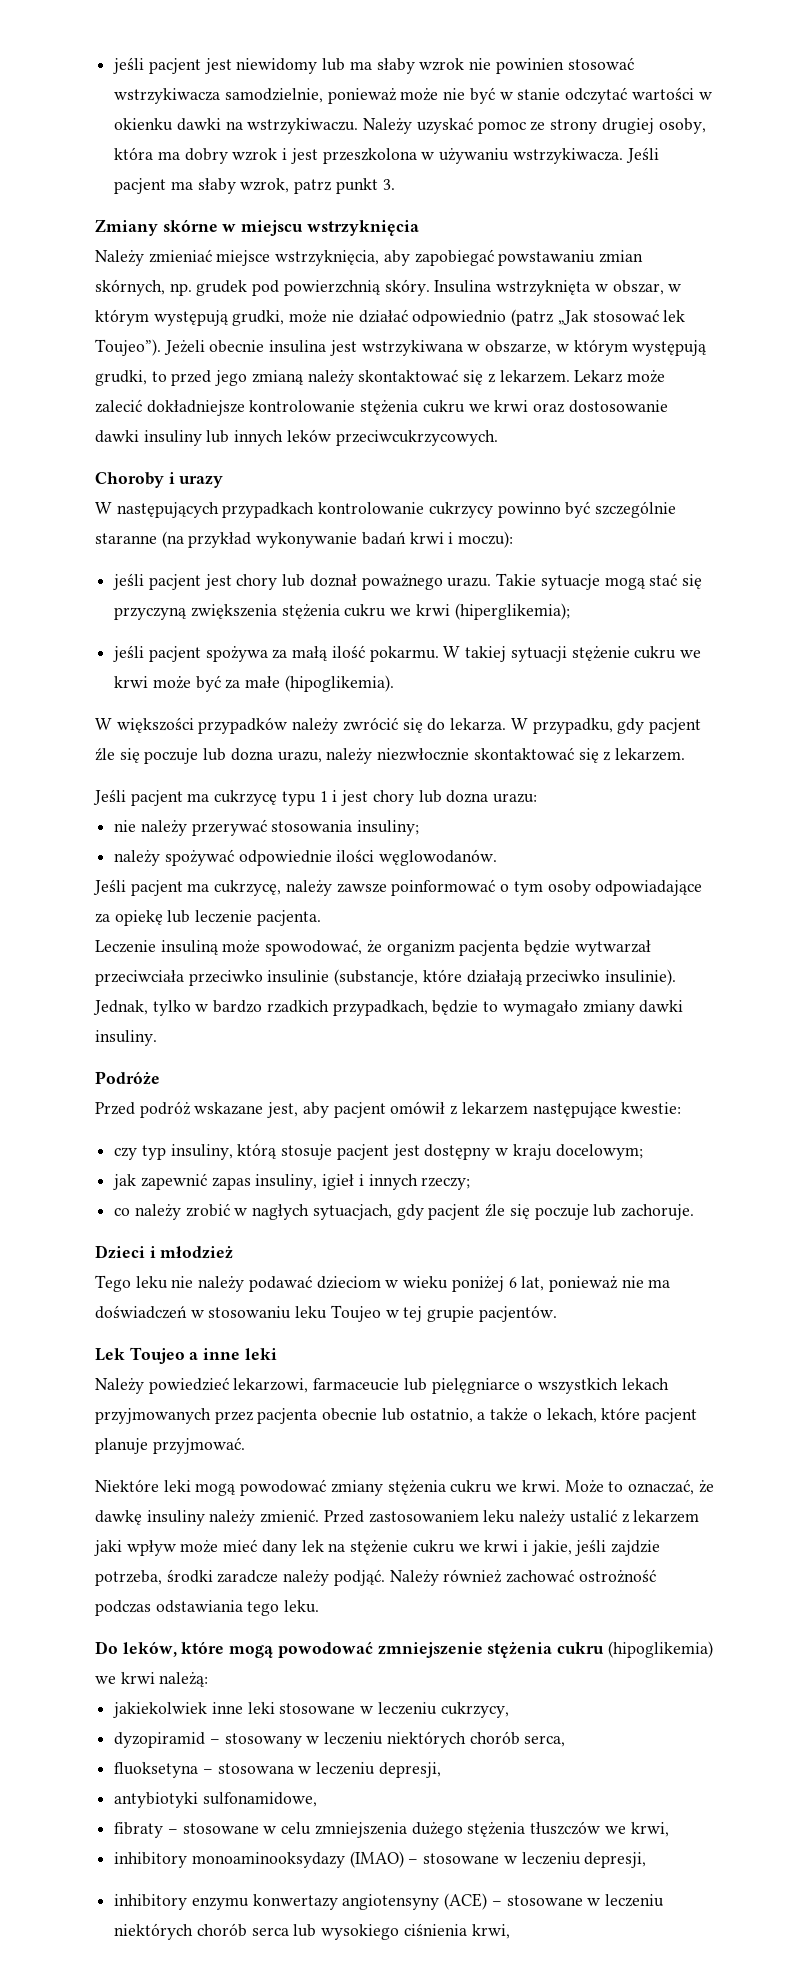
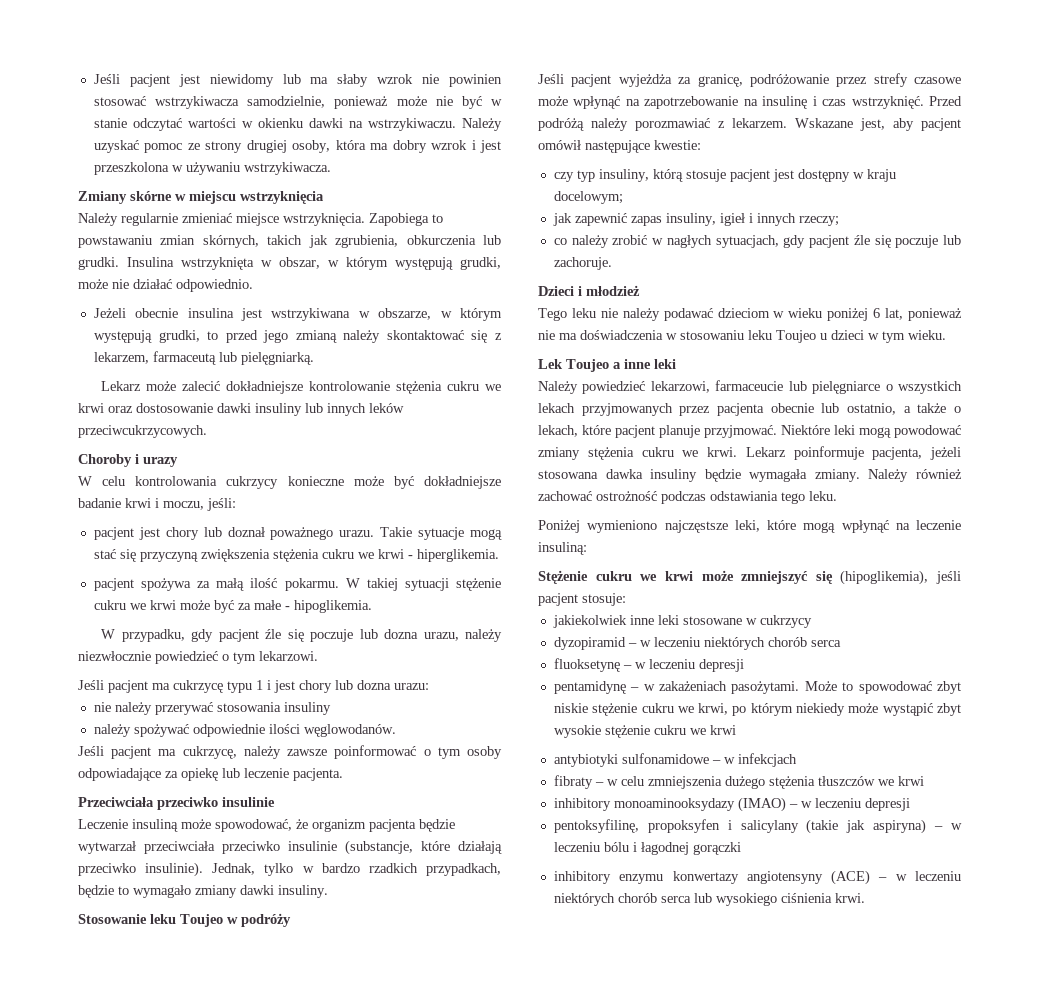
- jeśli pacjent jest niewidomy lub ma słaby wzrok nie powinien stosować wstrzykiwacza samodzielnie, ponieważ może nie być w stanie odczytać wartości w okienku dawki na wstrzykiwaczu.
+ Jeśli pacjent jest niewidomy lub ma słaby wzrok nie powinien stosować wstrzykiwacza samodzielnie, ponieważ może nie być w stanie odczytać wartości w okienku dawki na wstrzykiwaczu.
- Jeśli pacjent ma słaby wzrok, patrz punkt 3.
- Należy zmieniać miejsce wstrzyknięcia, aby zapobiegać powstawaniu zmian skórnych, np. grudek pod powierzchnią skóry.
+ Należy regularnie zmieniać miejsce wstrzyknięcia. Zapobiega to powstawaniu zmian skórnych, takich jak zgrubienia, obkurczenia lub grudki.
- Insulina wstrzyknięta w obszar, w którym występują grudki, może nie działać odpowiednio (patrz „Jak stosować lek Toujeo”). Jeżeli obecnie insulina jest wstrzykiwana w obszarze, w którym występują grudki, to przed jego zmianą należy skontaktować się z lekarzem. Lekarz może zalecić dokładniejsze kontrolowanie stężenia cukru we krwi oraz dostosowanie dawki insuliny lub innych leków przeciwcukrzycowych.
+ Insulina wstrzyknięta w obszar, w którym występują grudki, może nie działać odpowiednio.
+ Jeżeli obecnie insulina jest wstrzykiwana w obszarze, w którym występują grudki, to przed jego zmianą należy skontaktować się z lekarzem, farmaceutą lub pielęgniarką.
+ Lekarz może zalecić dokładniejsze kontrolowanie stężenia cukru we krwi oraz dostosowanie dawki insuliny lub innych leków przeciwcukrzycowych.
- W następujących przypadkach kontrolowanie cukrzycy powinno być szczególnie staranne (na przykład wykonywanie badań krwi i moczu):
- jeśli pacjent jest chory lub doznał poważnego urazu.
+ W celu kontrolowania cukrzycy konieczne może być dokładniejsze badanie krwi i moczu, jeśli:
+ pacjent jest chory lub doznał poważnego urazu.
- Takie sytuacje mogą stać się przyczyną zwiększenia stężenia cukru we krwi (hiperglikemia);
- jeśli pacjent spożywa za małą ilość pokarmu.
+ Takie sytuacje mogą stać się przyczyną zwiększenia stężenia cukru we krwi - hiperglikemia.
+ pacjent spożywa za małą ilość pokarmu.
- W takiej sytuacji stężenie cukru we krwi może być za małe (hipoglikemia).
- W większości przypadków należy zwrócić się do lekarza. W przypadku, gdy pacjent źle się poczuje lub dozna urazu, należy niezwłocznie skontaktować się z lekarzem.
+ W takiej sytuacji stężenie cukru we krwi może być za małe - hipoglikemia.
+ W przypadku, gdy pacjent źle się poczuje lub dozna urazu, należy niezwłocznie powiedzieć o tym lekarzowi.
- nie należy przerywać stosowania insuliny;
+ nie należy przerywać stosowania insuliny
+ Przeciwciała przeciwko insulinie
- Podróże
- Przed podróż wskazane jest, aby pacjent omówił z lekarzem następujące kwestie:
+ Stosowanie leku Toujeo w podróży
+ Jeśli pacjent wyjeżdża za granicę, podróżowanie przez strefy czasowe może wpłynąć na zapotrzebowanie na insulinę i czas wstrzyknięć. Przed podróżą należy porozmawiać z lekarzem. Wskazane jest, aby pacjent omówił następujące kwestie:
- Tego leku nie należy podawać dzieciom w wieku poniżej 6 lat, ponieważ nie ma doświadczeń w stosowaniu leku Toujeo w tej grupie pacjentów.
+ Tego leku nie należy podawać dzieciom w wieku poniżej 6 lat, ponieważ nie ma doświadczenia w stosowaniu leku Toujeo u dzieci w tym wieku.
- Należy powiedzieć lekarzowi, farmaceucie lub pielęgniarce o wszystkich lekach przyjmowanych przez pacjenta obecnie lub ostatnio, a także o lekach, które pacjent planuje przyjmować.
- Niektóre leki mogą powodować zmiany stężenia cukru we krwi.
+ Należy powiedzieć lekarzowi, farmaceucie lub pielęgniarce o wszystkich lekach przyjmowanych przez pacjenta obecnie lub ostatnio, a także o lekach, które pacjent planuje przyjmować. Niektóre leki mogą powodować zmiany stężenia cukru we krwi.
- Może to oznaczać, że dawkę insuliny należy zmienić. Przed zastosowaniem leku należy ustalić z lekarzem jaki wpływ może mieć dany lek na stężenie cukru we krwi i jakie, jeśli zajdzie potrzeba, środki zaradcze należy podjąć.
+ Lekarz poinformuje pacjenta, jeżeli stosowana dawka insuliny będzie wymagała zmiany.
- Do leków, które mogą powodować zmniejszenie stężenia cukru (hipoglikemia) we krwi należą:
+ Poniżej wymieniono najczęstsze leki, które mogą wpłynąć na leczenie insuliną:
+ Stężenie cukru we krwi może zmniejszyć się (hipoglikemia), jeśli pacjent stosuje:
- jakiekolwiek inne leki stosowane w leczeniu cukrzycy,
+ jakiekolwiek inne leki stosowane w cukrzycy
- dyzopiramid – stosowany w leczeniu niektórych chorób serca,
- fluoksetyna – stosowana w leczeniu depresji,
- antybiotyki sulfonamidowe,
+ dyzopiramid – w leczeniu niektórych chorób serca
+ fluoksetynę – w leczeniu depresji
+ pentamidynę – w zakażeniach pasożytami. Może to spowodować zbyt niskie stężenie cukru we krwi, po którym niekiedy może wystąpić zbyt wysokie stężenie cukru we krwi
+ antybiotyki sulfonamidowe – w infekcjach
- fibraty – stosowane w celu zmniejszenia dużego stężenia tłuszczów we krwi,
+ fibraty – w celu zmniejszenia dużego stężenia tłuszczów we krwi
- inhibitory monoaminooksydazy (IMAO) – stosowane w leczeniu depresji,
+ inhibitory monoaminooksydazy (IMAO) – w leczeniu depresji
+ pentoksyfilinę, propoksyfen i salicylany (takie jak aspiryna) – w leczeniu bólu i łagodnej gorączki
- inhibitory enzymu konwertazy angiotensyny (ACE) – stosowane w leczeniu niektórych chorób serca lub wysokiego ciśnienia krwi,
+ inhibitory enzymu konwertazy angiotensyny (ACE) – w leczeniu niektórych chorób serca lub wysokiego ciśnienia krwi.

